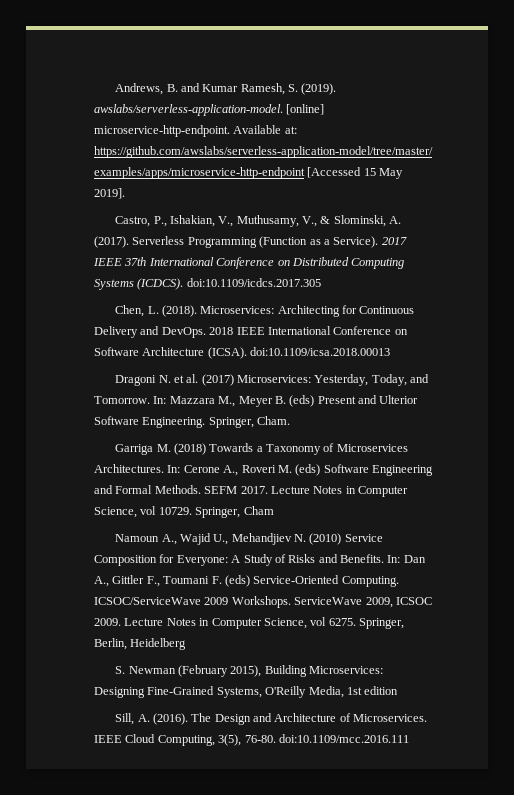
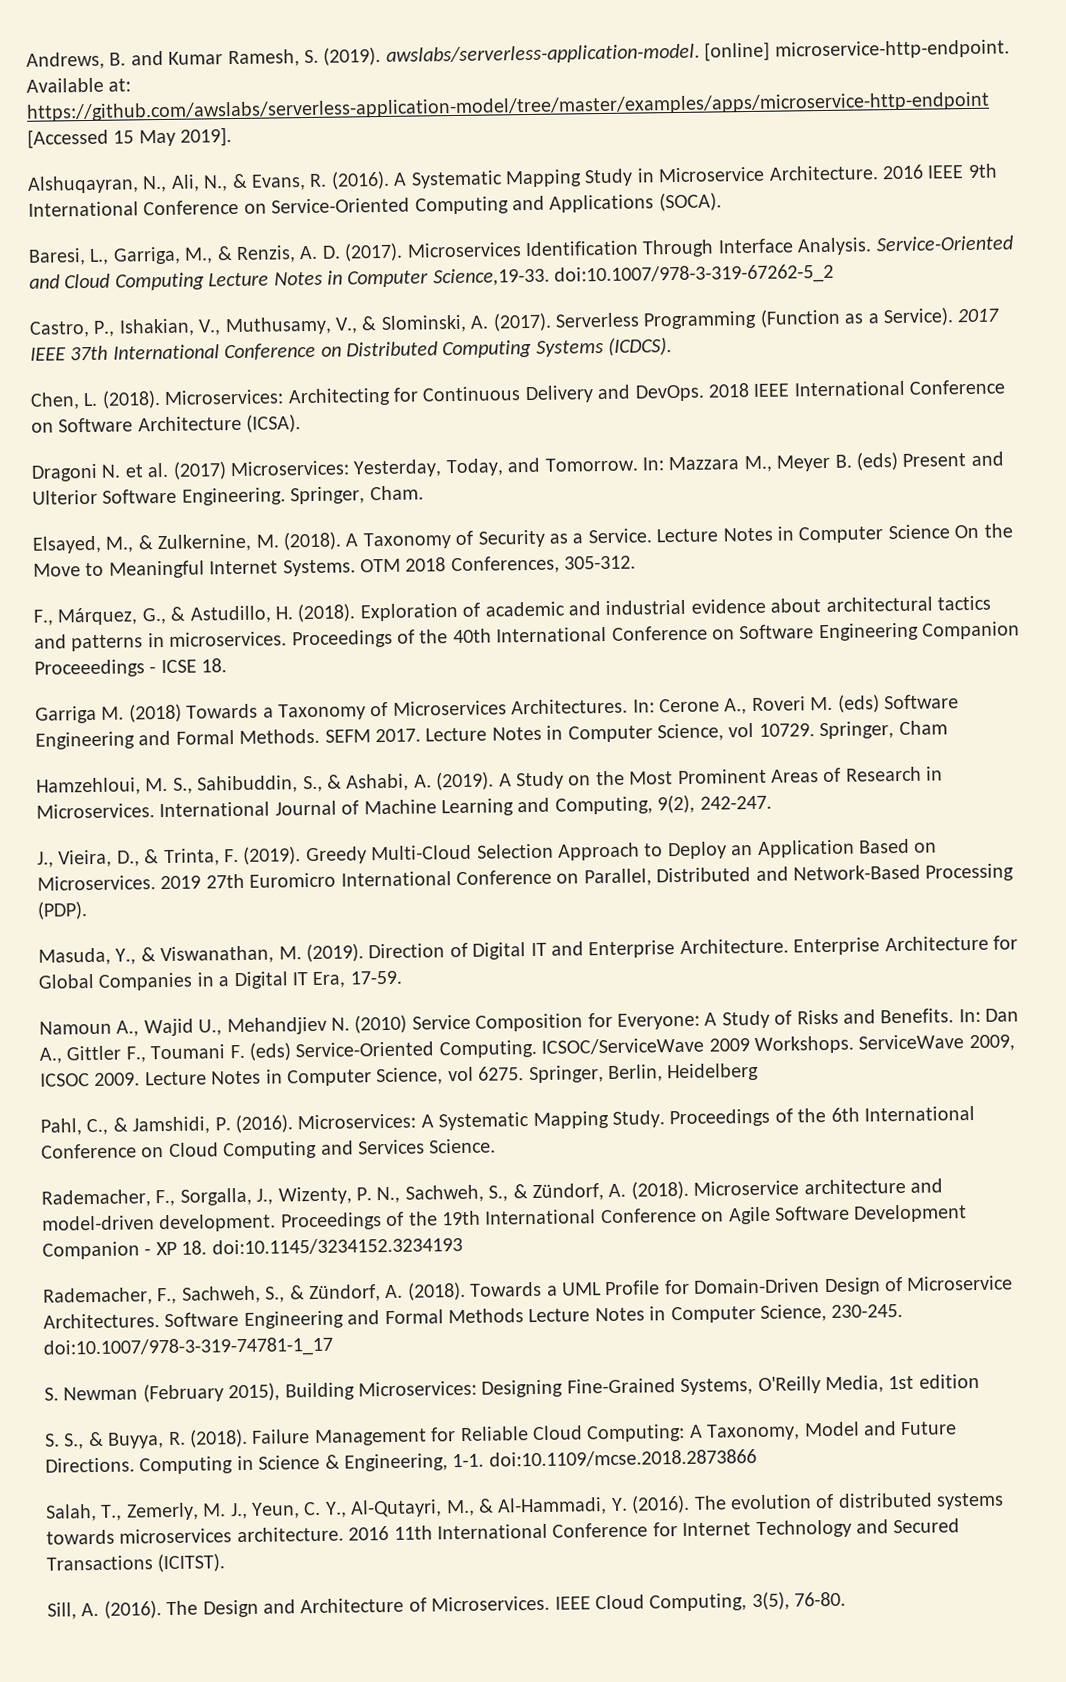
+ Alshuqayran, N., Ali, N., & Evans, R. (2016). A Systematic Mapping Study in Microservice Architecture. 2016 IEEE 9th International Conference on Service-Oriented Computing and Applications (SOCA).
+ Baresi, L., Garriga, M., & Renzis, A. D. (2017). Microservices Identification Through Interface Analysis. Service-Oriented and Cloud Computing Lecture Notes in Computer Science,19-33. doi:10.1007/978-3-319-67262-5_2
- 2017 IEEE 37th International Conference on Distributed Computing Systems (ICDCS). doi:10.1109/icdcs.2017.305
+ 2017 IEEE 37th International Conference on Distributed Computing Systems (ICDCS).
- 2018 IEEE International Conference on Software Architecture (ICSA). doi:10.1109/icsa.2018.00013
+ 2018 IEEE International Conference on Software Architecture (ICSA).
+ Elsayed, M., & Zulkernine, M. (2018). A Taxonomy of Security as a Service. Lecture Notes in Computer Science On the Move to Meaningful Internet Systems. OTM 2018 Conferences, 305-312.
+ F., Márquez, G., & Astudillo, H. (2018). Exploration of academic and industrial evidence about architectural tactics and patterns in microservices. Proceedings of the 40th International Conference on Software Engineering Companion Proceeedings - ICSE 18.
+ Hamzehloui, M. S., Sahibuddin, S., & Ashabi, A. (2019). A Study on the Most Prominent Areas of Research in Microservices. International Journal of Machine Learning and Computing, 9(2), 242-247.
+ J., Vieira, D., & Trinta, F. (2019). Greedy Multi-Cloud Selection Approach to Deploy an Application Based on Microservices. 2019 27th Euromicro International Conference on Parallel, Distributed and Network-Based Processing (PDP).
+ Masuda, Y., & Viswanathan, M. (2019). Direction of Digital IT and Enterprise Architecture. Enterprise Architecture for Global Companies in a Digital IT Era, 17-59.
+ Pahl, C., & Jamshidi, P. (2016). Microservices: A Systematic Mapping Study. Proceedings of the 6th International Conference on Cloud Computing and Services Science.
+ Rademacher, F., Sorgalla, J., Wizenty, P. N., Sachweh, S., & Zündorf, A. (2018). Microservice architecture and model-driven development. Proceedings of the 19th International Conference on Agile Software Development Companion - XP 18. doi:10.1145/3234152.3234193
+ Rademacher, F., Sachweh, S., & Zündorf, A. (2018). Towards a UML Profile for Domain-Driven Design of Microservice Architectures. Software Engineering and Formal Methods Lecture Notes in Computer Science, 230-245. doi:10.1007/978-3-319-74781-1_17
+ S. S., & Buyya, R. (2018). Failure Management for Reliable Cloud Computing: A Taxonomy, Model and Future Directions. Computing in Science & Engineering, 1-1. doi:10.1109/mcse.2018.2873866
+ Salah, T., Zemerly, M. J., Yeun, C. Y., Al-Qutayri, M., & Al-Hammadi, Y. (2016). The evolution of distributed systems towards microservices architecture. 2016 11th International Conference for Internet Technology and Secured Transactions (ICITST).
- IEEE Cloud Computing, 3(5), 76-80. doi:10.1109/mcc.2016.111
+ IEEE Cloud Computing, 3(5), 76-80.

